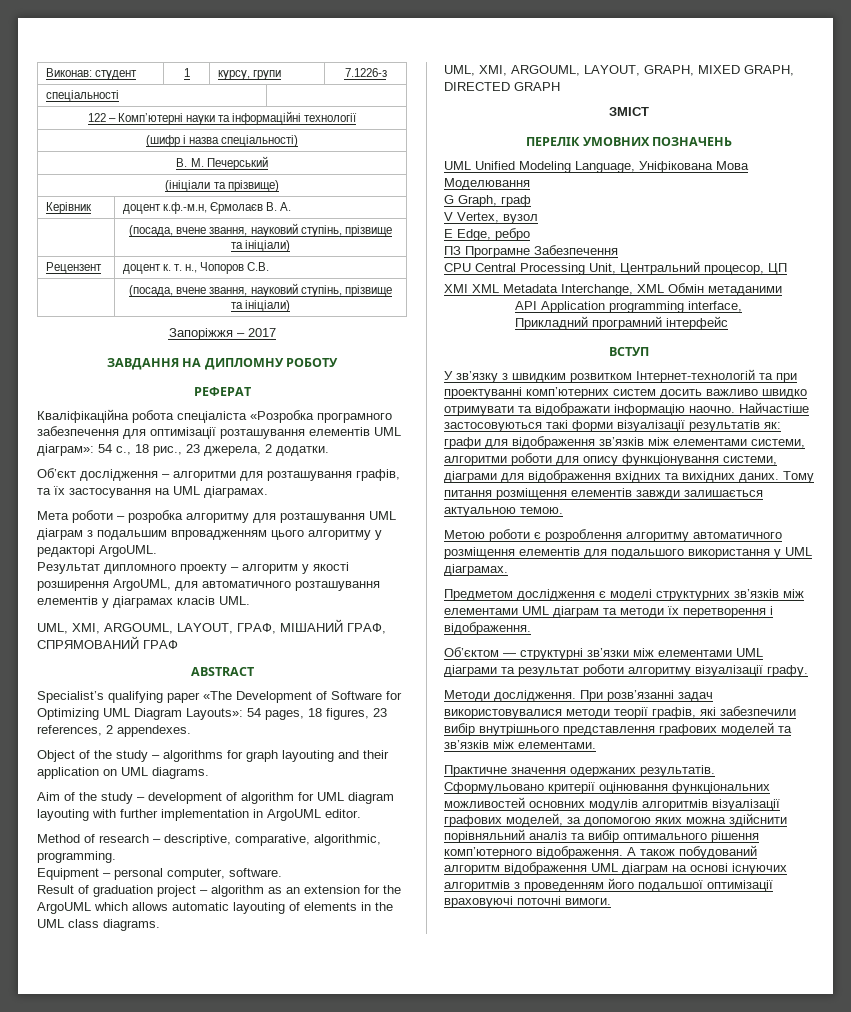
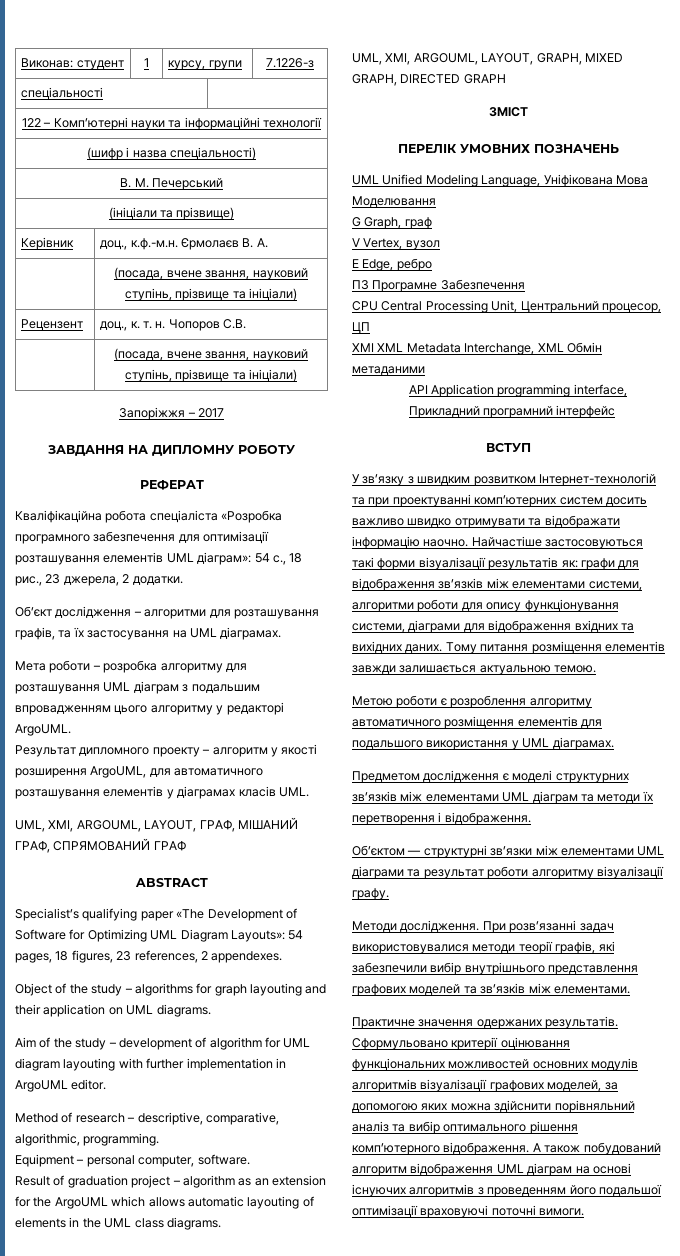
- Керівник | доцент к.ф.-м.н, Єрмолаєв В. А.
+ Керівник | доц., к.ф.-м.н. Єрмолаєв В. А.
- Рецензент | доцент к. т. н., Чопоров С.В.
+ Рецензент | доц., к. т. н. Чопоров С.В.

